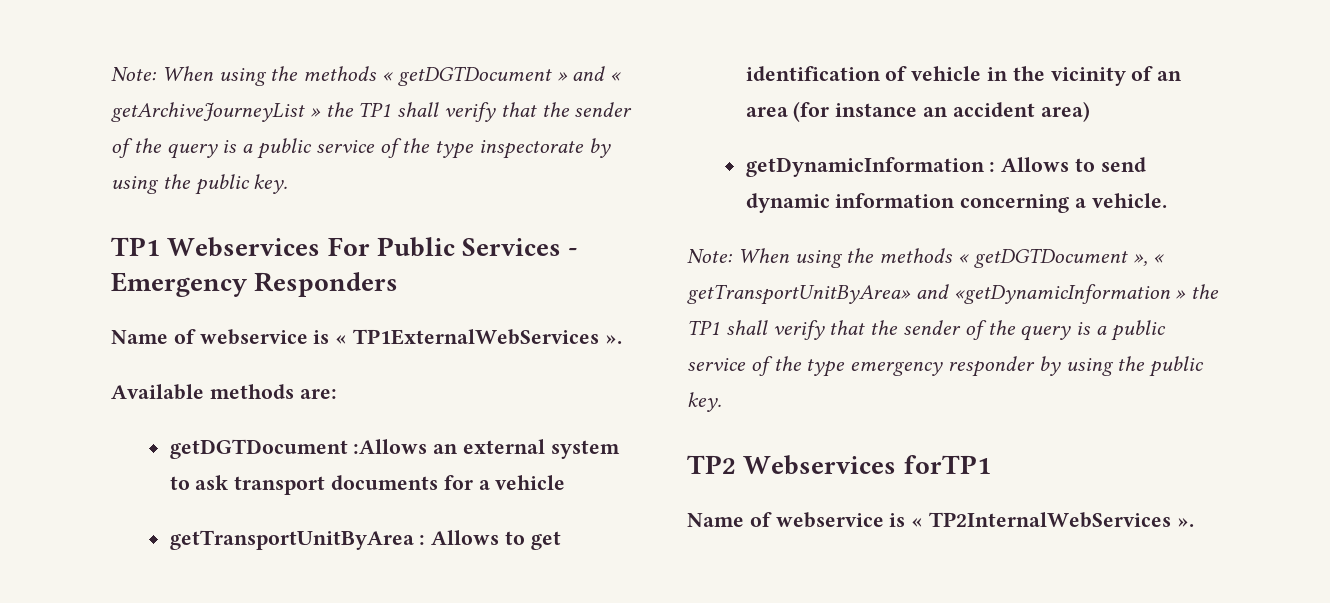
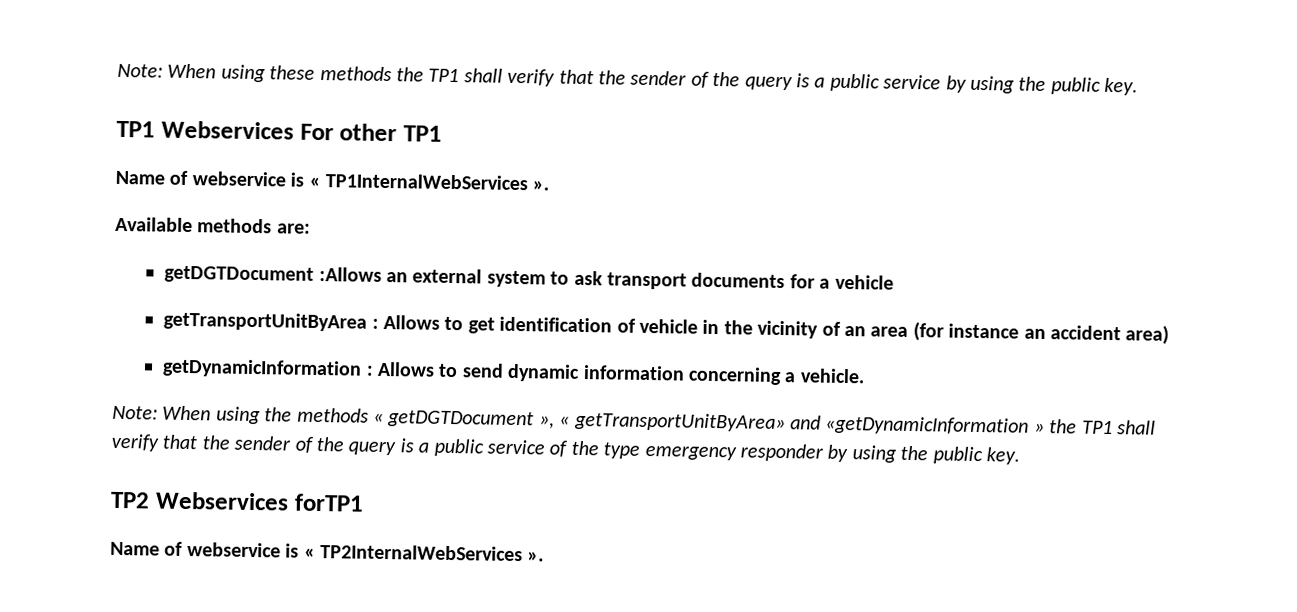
- Note: When using the methods « getDGTDocument » and « getArchiveJourneyList » the TP1 shall verify that the sender of the query is a public service of the type inspectorate by using the public key.
+ Note: When using these methods the TP1 shall verify that the sender of the query is a public service by using the public key.
- TP1 Webservices For Public Services - Emergency Responders
- Name of webservice is « TP1ExternalWebServices ».
+ TP1 Webservices For other TP1
+ Name of webservice is « TP1InternalWebServices ».

